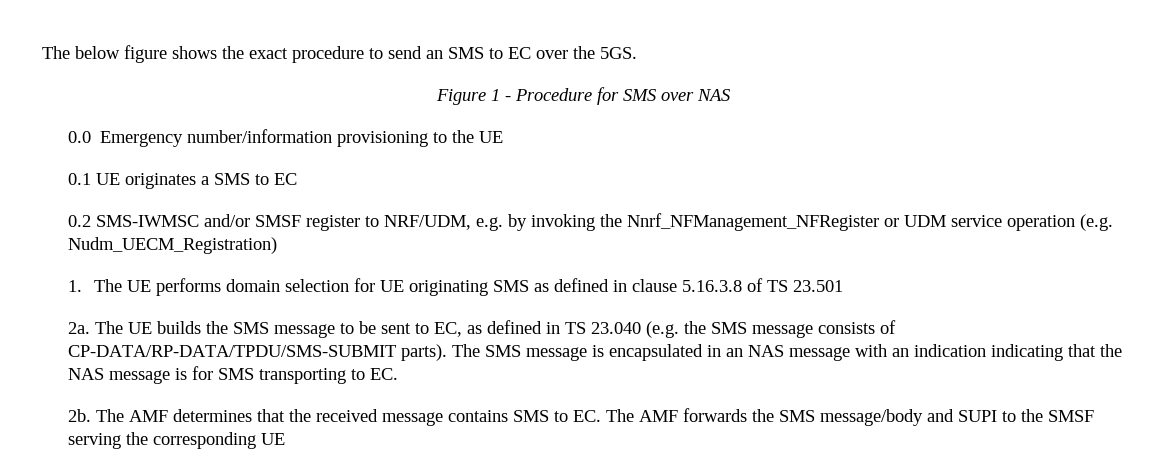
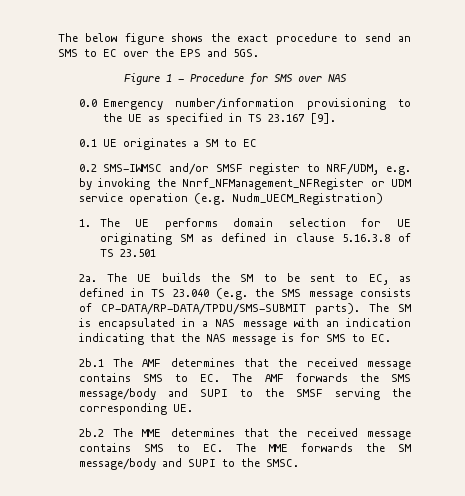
- The below figure shows the exact procedure to send an SMS to EC over the 5GS.
+ The below figure shows the exact procedure to send an SMS to EC over the EPS and 5GS.
- 0.0 Emergency number/information provisioning to the UE
+ 0.0 Emergency number/information provisioning to the UE as specified in TS 23.167 [9].
- 0.1 UE originates a SMS to EC
+ 0.1 UE originates a SM to EC
- 1. The UE performs domain selection for UE originating SMS as defined in clause 5.16.3.8 of TS 23.501
+ 1. The UE performs domain selection for UE originating SM as defined in clause 5.16.3.8 of TS 23.501
- The UE builds the SMS message to be sent to EC, as defined in TS 23.040 (e.g. the SMS message consists of CP-DATA/RP-DATA/TPDU/SMS-SUBMIT parts).
+ The UE builds the SM to be sent to EC, as defined in TS 23.040 (e.g. the SMS message consists of CP-DATA/RP-DATA/TPDU/SMS-SUBMIT parts).
- The SMS message is encapsulated in an NAS message with an indication indicating that the NAS message is for SMS transporting to EC.
+ The SM is encapsulated in a NAS message with an indication indicating that the NAS message is for SMS to EC.
- 2b. The AMF determines that the received message contains SMS to EC. The AMF forwards the SMS message/body and SUPI to the SMSF serving the corresponding UE
+ 2b.1 The AMF determines that the received message contains SMS to EC. The AMF forwards the SMS message/body and SUPI to the SMSF serving the corresponding UE.
+ 2b.2 The MME determines that the received message contains SMS to EC. The MME forwards the SM message/body and SUPI to the SMSC.

